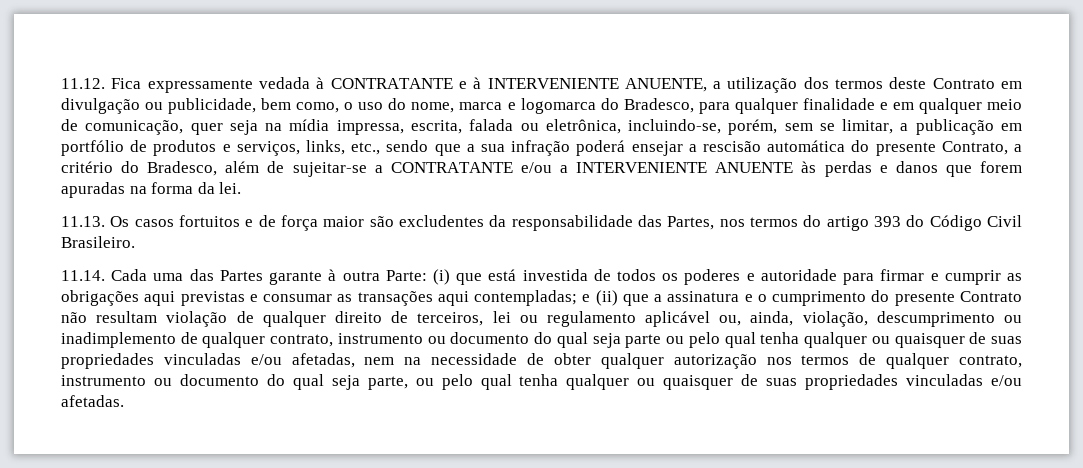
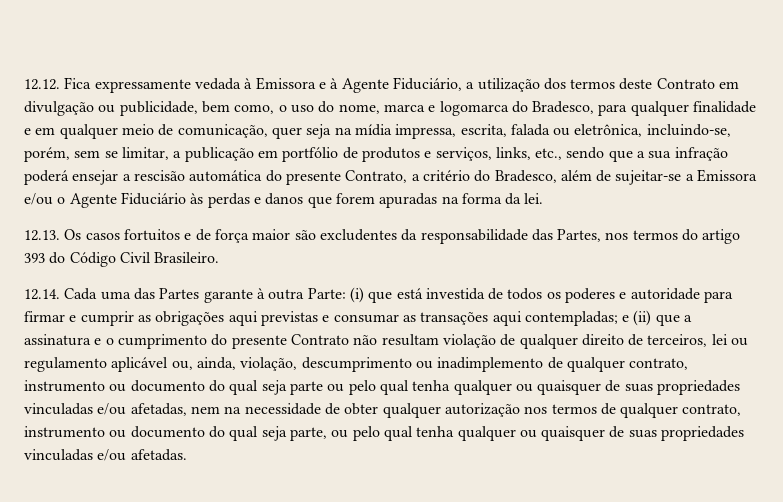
- 11.12. Fica expressamente vedada à CONTRATANTE e à INTERVENIENTE ANUENTE, a utilização dos termos deste Contrato em divulgação ou publicidade, bem como, o uso do nome, marca e logomarca do Bradesco, para qualquer finalidade e em qualquer meio de comunicação, quer seja na mídia impressa, escrita, falada ou eletrônica, incluindo-se, porém, sem se limitar, a publicação em portfólio de produtos e serviços, links, etc., sendo que a sua infração poderá ensejar a rescisão automática do presente Contrato, a critério do Bradesco, além de sujeitar-se a CONTRATANTE e/ou a INTERVENIENTE ANUENTE às perdas e danos que forem apuradas na forma da lei.
+ 12.12. Fica expressamente vedada à Emissora e à Agente Fiduciário, a utilização dos termos deste Contrato em divulgação ou publicidade, bem como, o uso do nome, marca e logomarca do Bradesco, para qualquer finalidade e em qualquer meio de comunicação, quer seja na mídia impressa, escrita, falada ou eletrônica, incluindo-se, porém, sem se limitar, a publicação em portfólio de produtos e serviços, links, etc., sendo que a sua infração poderá ensejar a rescisão automática do presente Contrato, a critério do Bradesco, além de sujeitar-se a Emissora e/ou o Agente Fiduciário às perdas e danos que forem apuradas na forma da lei.
- 11.13. Os casos fortuitos e de força maior são excludentes da responsabilidade das Partes, nos termos do artigo 393 do Código Civil Brasileiro.
+ 12.13. Os casos fortuitos e de força maior são excludentes da responsabilidade das Partes, nos termos do artigo 393 do Código Civil Brasileiro.
- 11.14. Cada uma das Partes garante à outra Parte:
+ 12.14. Cada uma das Partes garante à outra Parte:

